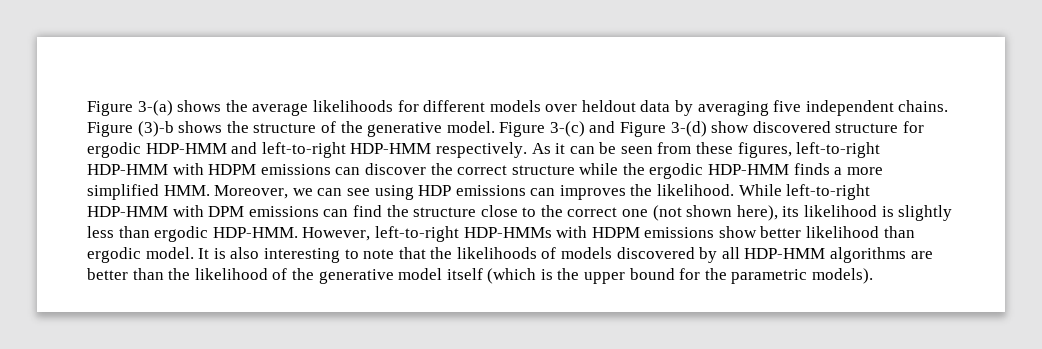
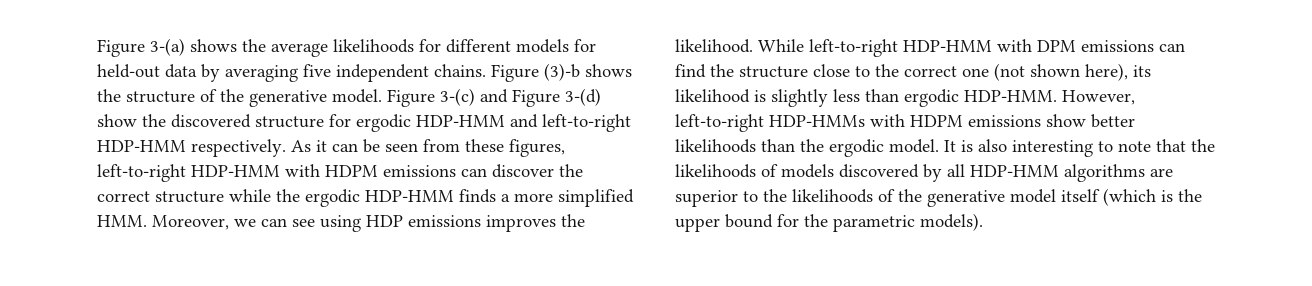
- Figure 3-(a) shows the average likelihoods for different models over heldout data by averaging five independent chains.
+ Figure 3-(a) shows the average likelihoods for different models for held-out data by averaging five independent chains.
- Figure 3-(c) and Figure 3-(d) show discovered structure for ergodic HDP-HMM and left-to-right HDP-HMM respectively.
+ Figure 3-(c) and Figure 3-(d) show the discovered structure for ergodic HDP-HMM and left-to-right HDP-HMM respectively.
- As it can be seen from these figures, left-to-right HDP-HMM with HDPM emissions can discover the correct structure while the ergodic HDP-HMM finds a more simplified HMM. Moreover, we can see using HDP emissions can improves the likelihood.
+ As it can be seen from these figures, left-to-right HDP-HMM with HDPM emissions can discover the correct structure while the ergodic HDP-HMM finds a more simplified HMM. Moreover, we can see using HDP emissions improves the likelihood.
- However, left-to-right HDP-HMMs with HDPM emissions show better likelihood than ergodic model.
+ However, left-to-right HDP-HMMs with HDPM emissions show better likelihoods than the ergodic model.
- It is also interesting to note that the likelihoods of models discovered by all HDP-HMM algorithms are better than the likelihood of the generative model itself (which is the upper bound for the parametric models).
+ It is also interesting to note that the likelihoods of models discovered by all HDP-HMM algorithms are superior to the likelihoods of the generative model itself (which is the upper bound for the parametric models).

